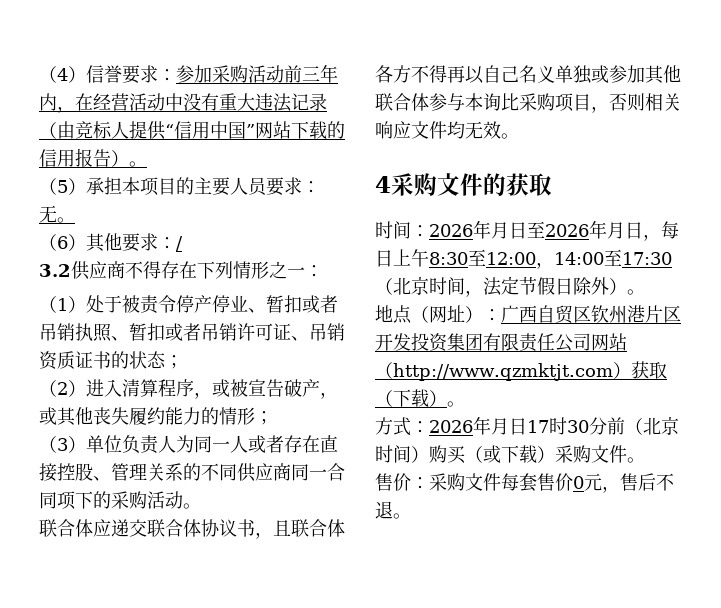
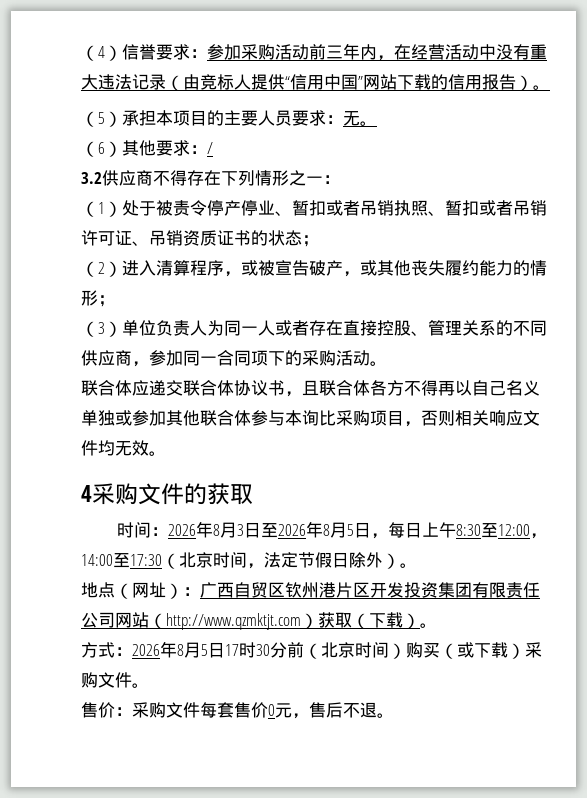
- （3）单位负责人为同一人或者存在直接控股、管理关系的不同供应商同一合同项下的采购活动。
+ （3）单位负责人为同一人或者存在直接控股、管理关系的不同供应商，参加同一合同项下的采购活动。
- 时间：2026年月日至2026年月日，每日上午8:30至12:00，14:00至17:30（北京时间，法定节假日除外）。
+ 时间：2026年8月3日至2026年8月5日，每日上午8:30至12:00，14:00至17:30（北京时间，法定节假日除外）。
- 方式：2026年月日17时30分前（北京时间）购买（或下载）采购文件。
+ 方式：2026年8月5日17时30分前（北京时间）购买（或下载）采购文件。

